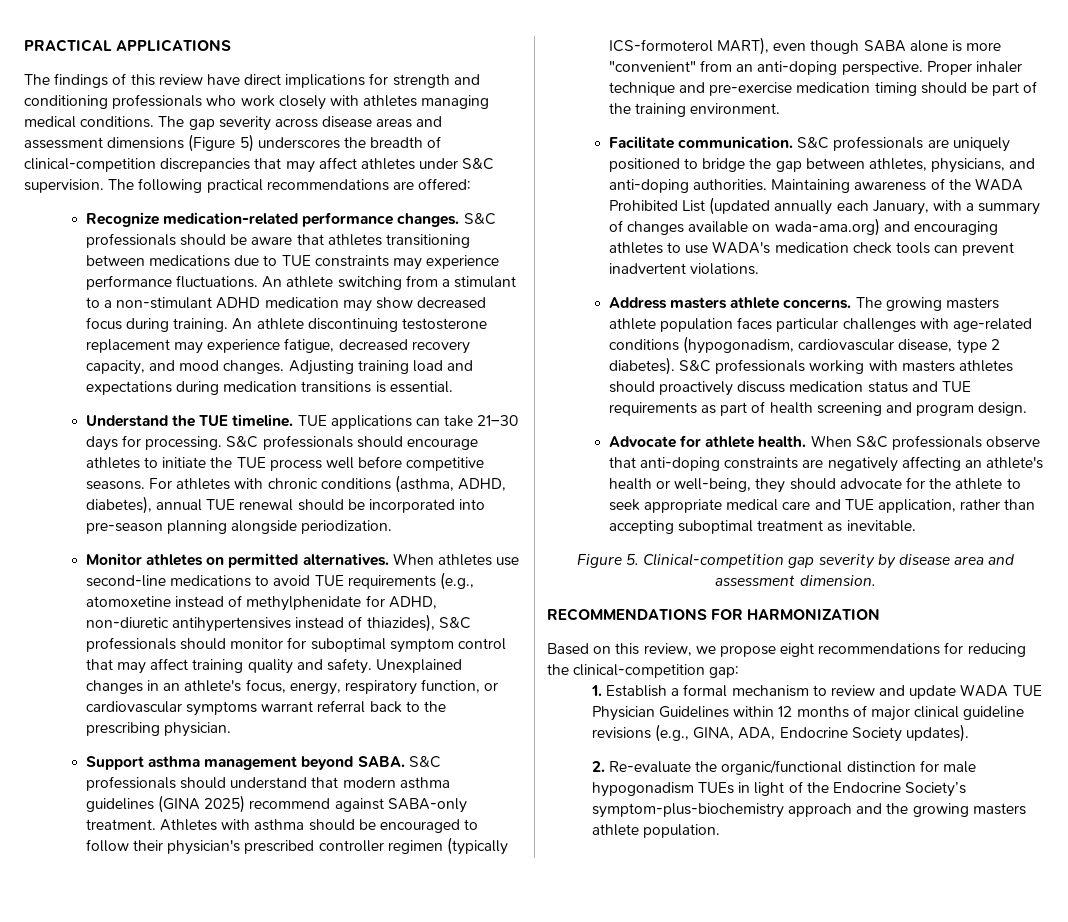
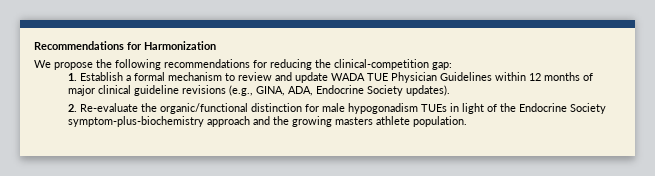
- PRACTICAL APPLICATIONS
- The findings of this review have direct implications for strength and conditioning professionals who work closely with athletes managing medical conditions. The gap severity across disease areas and assessment dimensions (Figure 5) underscores the breadth of clinical-competition discrepancies that may affect athletes under S&C supervision. The following practical recommendations are offered:
- Recognize medication-related performance changes. S&C professionals should be aware that athletes transitioning between medications due to TUE constraints may experience performance fluctuations. An athlete switching from a stimulant to a non-stimulant ADHD medication may show decreased focus during training. An athlete discontinuing testosterone replacement may experience fatigue, decreased recovery capacity, and mood changes. Adjusting training load and expectations during medication transitions is essential.
- Understand the TUE timeline. TUE applications can take 21–30 days for processing. S&C professionals should encourage athletes to initiate the TUE process well before competitive seasons. For athletes with chronic conditions (asthma, ADHD, diabetes), annual TUE renewal should be incorporated into pre-season planning alongside periodization.
- Monitor athletes on permitted alternatives. When athletes use second-line medications to avoid TUE requirements (e.g., atomoxetine instead of methylphenidate for ADHD, non-diuretic antihypertensives instead of thiazides), S&C professionals should monitor for suboptimal symptom control that may affect training quality and safety. Unexplained changes in an athlete's focus, energy, respiratory function, or cardiovascular symptoms warrant referral back to the prescribing physician.
- Support asthma management beyond SABA. S&C professionals should understand that modern asthma guidelines (GINA 2025) recommend against SABA-only treatment. Athletes with asthma should be encouraged to follow their physician's prescribed controller regimen (typically ICS-formoterol MART), even though SABA alone is more "convenient" from an anti-doping perspective. Proper inhaler technique and pre-exercise medication timing should be part of the training environment.
- Facilitate communication. S&C professionals are uniquely positioned to bridge the gap between athletes, physicians, and anti-doping authorities. Maintaining awareness of the WADA Prohibited List (updated annually each January, with a summary of changes available on wada-ama.org) and encouraging athletes to use WADA's medication check tools can prevent inadvertent violations.
- Address masters athlete concerns. The growing masters athlete population faces particular challenges with age-related conditions (hypogonadism, cardiovascular disease, type 2 diabetes). S&C professionals working with masters athletes should proactively discuss medication status and TUE requirements as part of health screening and program design.
- Advocate for athlete health. When S&C professionals observe that anti-doping constraints are negatively affecting an athlete's health or well-being, they should advocate for the athlete to seek appropriate medical care and TUE application, rather than accepting suboptimal treatment as inevitable.
- Figure 5. Clinical-competition gap severity by disease area and assessment dimension.
- RECOMMENDATIONS FOR HARMONIZATION
- Based on this review, we propose eight recommendations for reducing the clinical-competition gap:
+ Recommendations for Harmonization
+ We propose the following recommendations for reducing the clinical-competition gap:
- 2. Re-evaluate the organic/functional distinction for male hypogonadism TUEs in light of the Endocrine Society’s symptom-plus-biochemistry approach and the growing masters athlete population.
+ 2. Re-evaluate the organic/functional distinction for male hypogonadism TUEs in light of the Endocrine Society symptom-plus-biochemistry approach and the growing masters athlete population.

